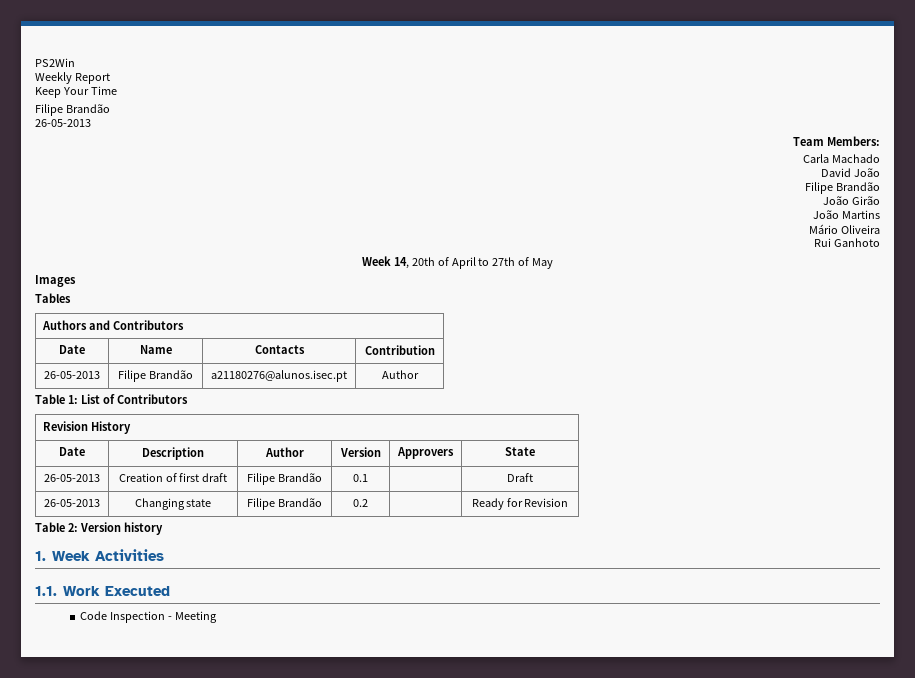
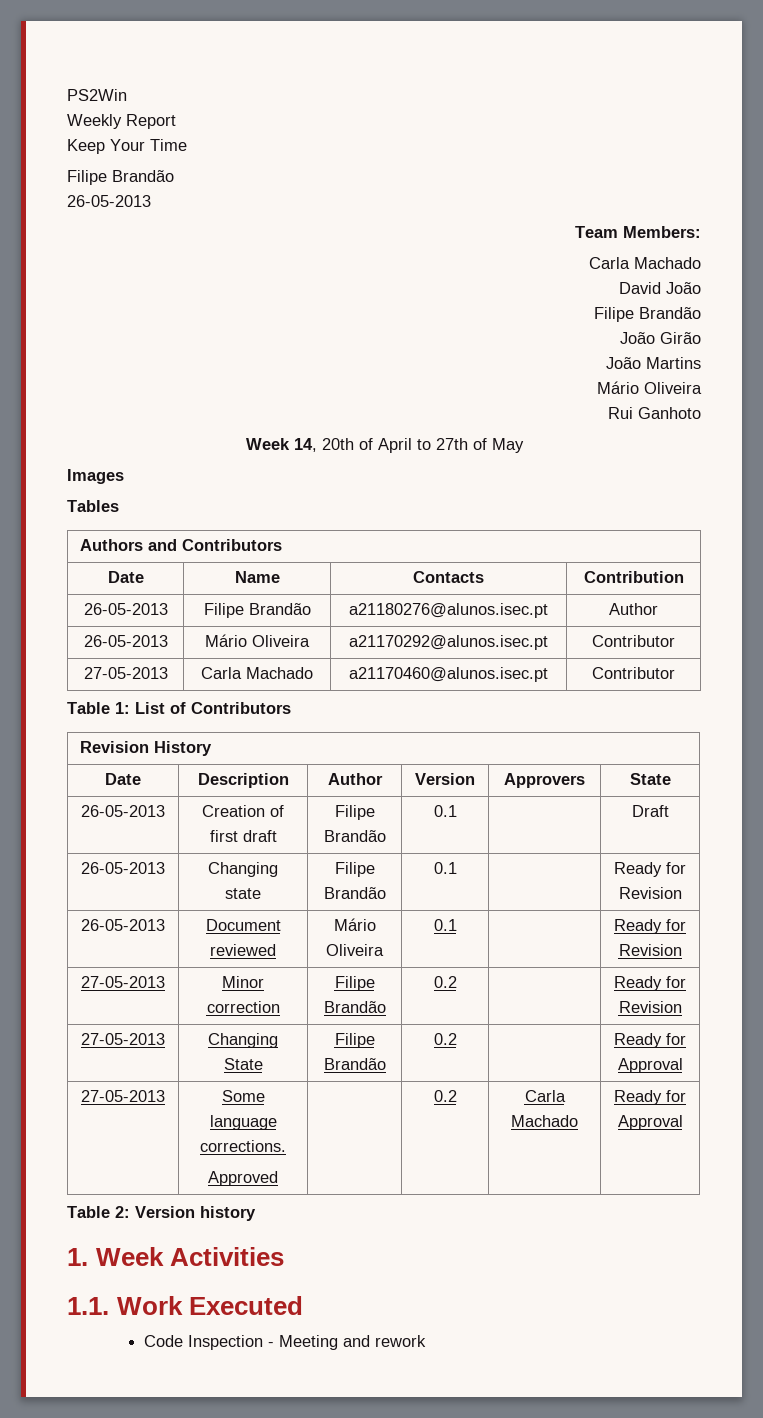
+ 26-05-2013 | Mário Oliveira | a21170292@alunos.isec.pt | Contributor
+ 27-05-2013 | Carla Machado | a21170460@alunos.isec.pt | Contributor
- 26-05-2013 | Changing state | Filipe Brandão | 0.2 | | Ready for Revision
+ 26-05-2013 | Changing state | Filipe Brandão | 0.1 | | Ready for Revision
+ 26-05-2013 | Document reviewed | Mário Oliveira | 0.1 | | Ready for Revision
+ 27-05-2013 | Minor correction | Filipe Brandão | 0.2 | | Ready for Revision
+ 27-05-2013 | Changing State | Filipe Brandão | 0.2 | | Ready for Approval
+ 27-05-2013 | Some language corrections.
+ Approved | | 0.2 | Carla Machado | Ready for Approval
- Code Inspection - Meeting
+ Code Inspection - Meeting and rework

